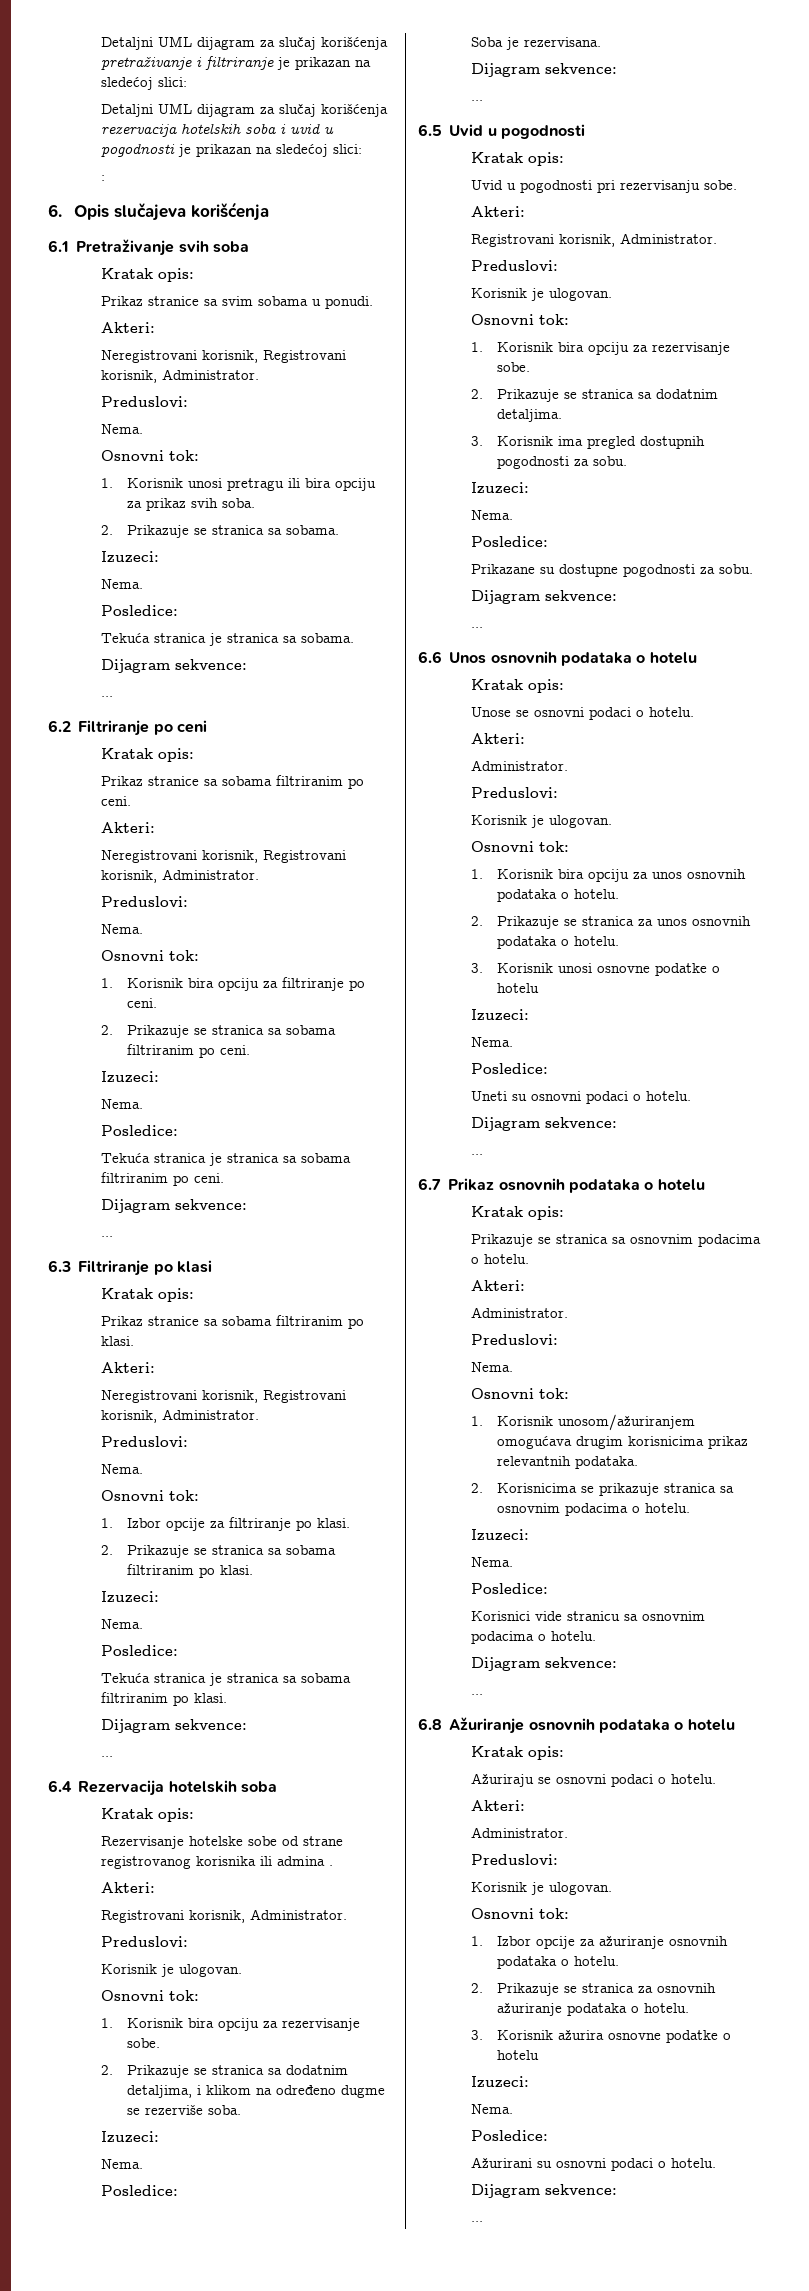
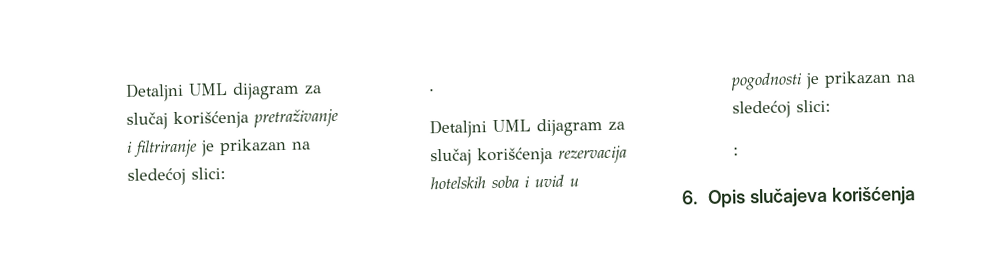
+ .
- 6.1 Pretraživanje svih soba
- Kratak opis:
- Prikaz stranice sa svim sobama u ponudi.
- Akteri:
- Neregistrovani korisnik, Registrovani korisnik, Administrator.
- Preduslovi:
- Nema.
- Osnovni tok:
- 1. Korisnik unosi pretragu ili bira opciju za prikaz svih soba.
- 2. Prikazuje se stranica sa sobama.
- Izuzeci:
- Nema.
- Posledice:
- Tekuća stranica je stranica sa sobama.
- Dijagram sekvence:
- ...
- 6.2 Filtriranje po ceni
- Kratak opis:
- Prikaz stranice sa sobama filtriranim po ceni.
- Akteri:
- Neregistrovani korisnik, Registrovani korisnik, Administrator.
- Preduslovi:
- Nema.
- Osnovni tok:
- 1. Korisnik bira opciju za filtriranje po ceni.
- 2. Prikazuje se stranica sa sobama filtriranim po ceni.
- Izuzeci:
- Nema.
- Posledice:
- Tekuća stranica je stranica sa sobama filtriranim po ceni.
- Dijagram sekvence:
- ...
- 6.3 Filtriranje po klasi
- Kratak opis:
- Prikaz stranice sa sobama filtriranim po klasi.
- Akteri:
- Neregistrovani korisnik, Registrovani korisnik, Administrator.
- Preduslovi:
- Nema.
- Osnovni tok:
- 1. Izbor opcije za filtriranje po klasi.
- 2. Prikazuje se stranica sa sobama filtriranim po klasi.
- Izuzeci:
- Nema.
- Posledice:
- Tekuća stranica je stranica sa sobama filtriranim po klasi.
- Dijagram sekvence:
- ...
- 6.4 Rezervacija hotelskih soba
- Kratak opis:
- Rezervisanje hotelske sobe od strane registrovanog korisnika ili admina .
- Akteri:
- Registrovani korisnik, Administrator.
- Preduslovi:
- Korisnik je ulogovan.
- Osnovni tok:
- 1. Korisnik bira opciju za rezervisanje sobe.
- 2. Prikazuje se stranica sa dodatnim detaljima, i klikom na određeno dugme se rezerviše soba.
- Izuzeci:
- Nema.
- Posledice:
- Soba je rezervisana.
- Dijagram sekvence:
- ...
- 6.5 Uvid u pogodnosti
- Kratak opis:
- Uvid u pogodnosti pri rezervisanju sobe.
- Akteri:
- Registrovani korisnik, Administrator.
- Preduslovi:
- Korisnik je ulogovan.
- Osnovni tok:
- 1. Korisnik bira opciju za rezervisanje sobe.
- 2. Prikazuje se stranica sa dodatnim detaljima.
- 3. Korisnik ima pregled dostupnih pogodnosti za sobu.
- Izuzeci:
- Nema.
- Posledice:
- Prikazane su dostupne pogodnosti za sobu.
- Dijagram sekvence:
- ...
- 6.6 Unos osnovnih podataka o hotelu
- Kratak opis:
- Unose se osnovni podaci o hotelu.
- Akteri:
- Administrator.
- Preduslovi:
- Korisnik je ulogovan.
- Osnovni tok:
- 1. Korisnik bira opciju za unos osnovnih podataka o hotelu.
- 2. Prikazuje se stranica za unos osnovnih podataka o hotelu.
- 3. Korisnik unosi osnovne podatke o hotelu
- Izuzeci:
- Nema.
- Posledice:
- Uneti su osnovni podaci o hotelu.
- Dijagram sekvence:
- ...
- 6.7 Prikaz osnovnih podataka o hotelu
- Kratak opis:
- Prikazuje se stranica sa osnovnim podacima o hotelu.
- Akteri:
- Administrator.
- Preduslovi:
- Nema.
- Osnovni tok:
- 1. Korisnik unosom/ažuriranjem omogućava drugim korisnicima prikaz relevantnih podataka.
- 2. Korisnicima se prikazuje stranica sa osnovnim podacima o hotelu.
- Izuzeci:
- Nema.
- Posledice:
- Korisnici vide stranicu sa osnovnim podacima o hotelu.
- Dijagram sekvence:
- ...
- 6.8 Ažuriranje osnovnih podataka o hotelu
- Kratak opis:
- Ažuriraju se osnovni podaci o hotelu.
- Akteri:
- Administrator.
- Preduslovi:
- Korisnik je ulogovan.
- Osnovni tok:
- 1. Izbor opcije za ažuriranje osnovnih podataka o hotelu.
- 2. Prikazuje se stranica za osnovnih ažuriranje podataka o hotelu.
- 3. Korisnik ažurira osnovne podatke o hotelu
- Izuzeci:
- Nema.
- Posledice:
- Ažurirani su osnovni podaci o hotelu.
- Dijagram sekvence:
- ...

